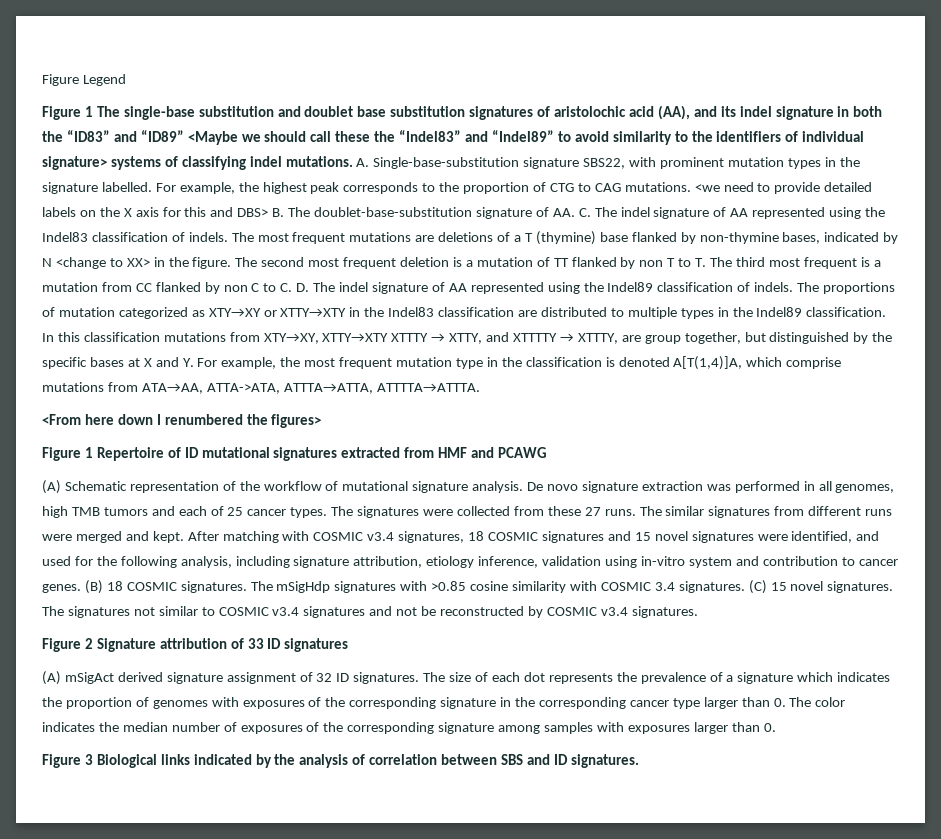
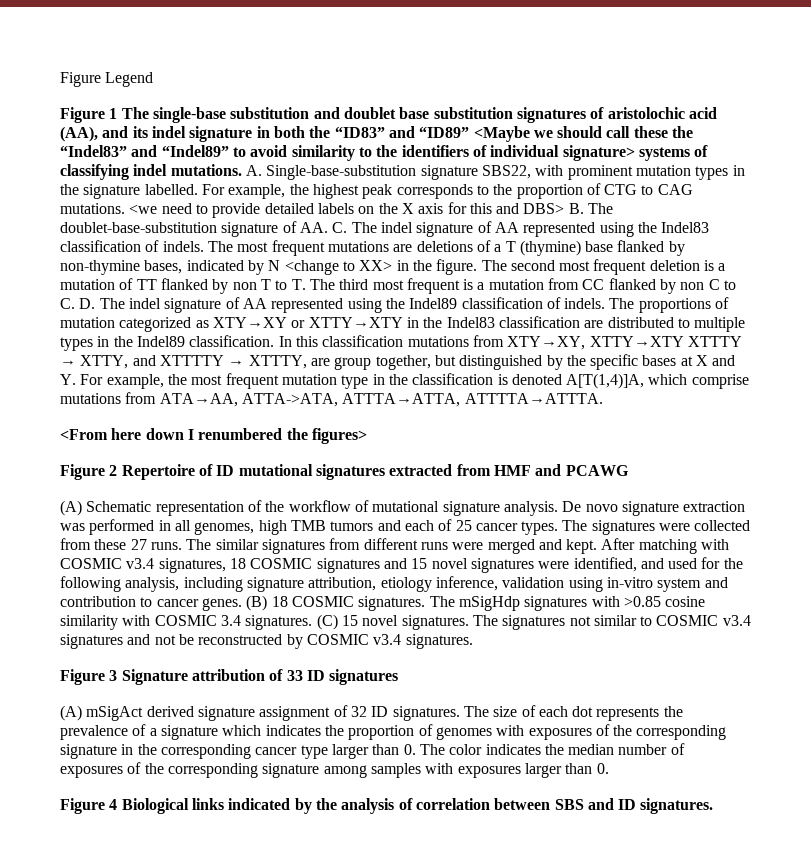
- Figure 1 Repertoire of ID mutational signatures extracted from HMF and PCAWG
+ Figure 2 Repertoire of ID mutational signatures extracted from HMF and PCAWG
- Figure 2 Signature attribution of 33 ID signatures
+ Figure 3 Signature attribution of 33 ID signatures
- Figure 3 Biological links indicated by the analysis of correlation between SBS and ID signatures.
+ Figure 4 Biological links indicated by the analysis of correlation between SBS and ID signatures.

